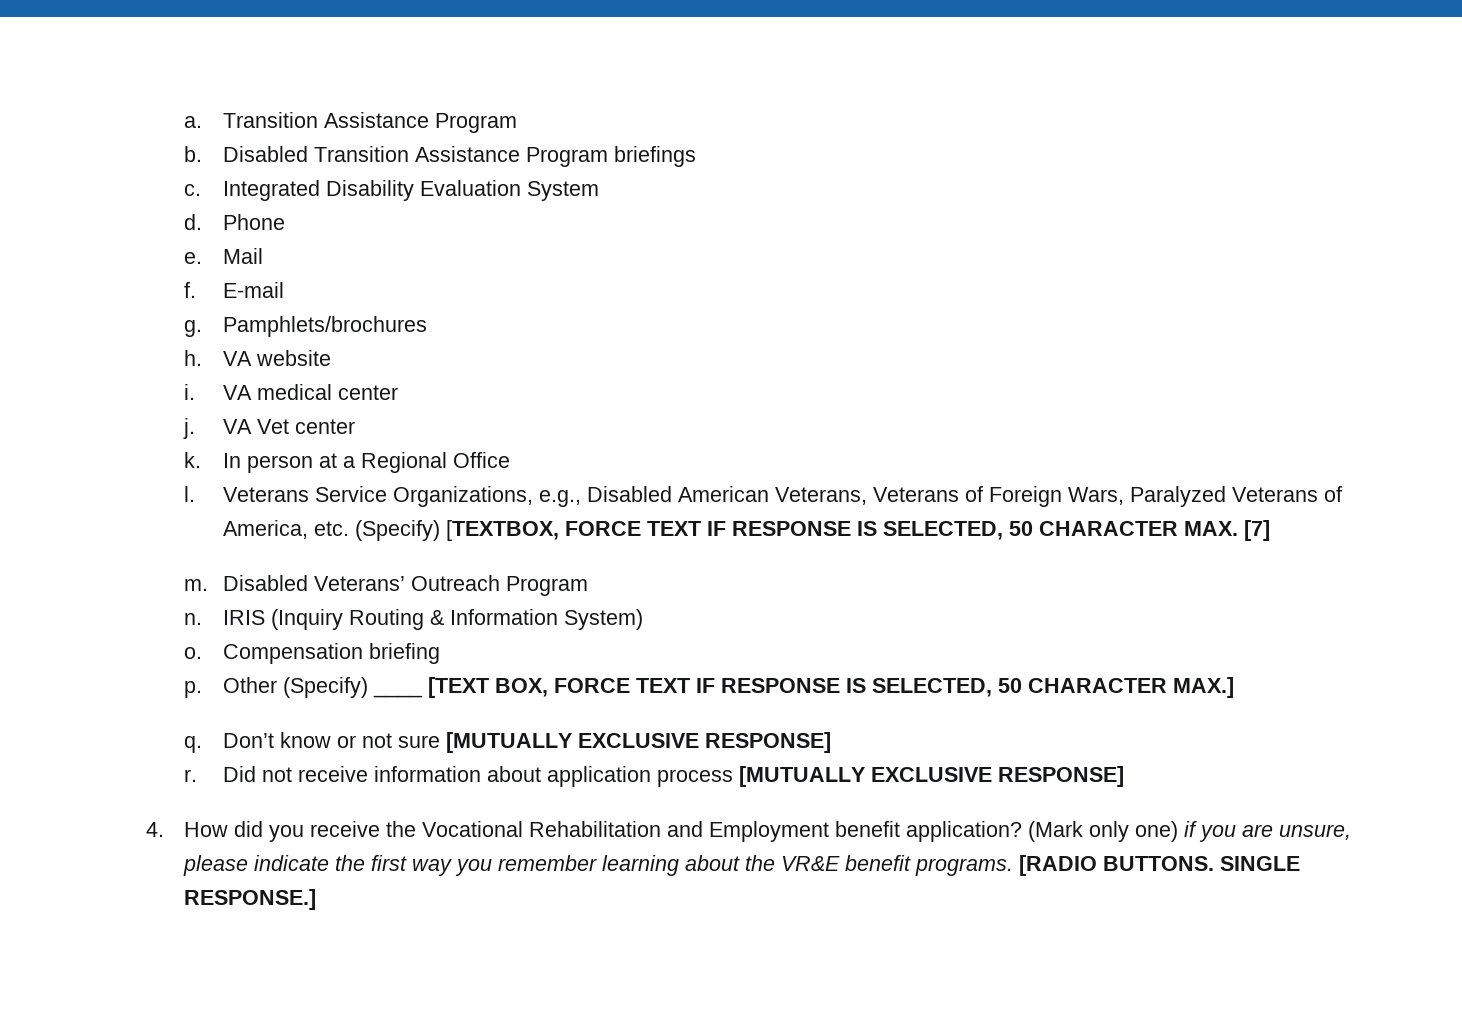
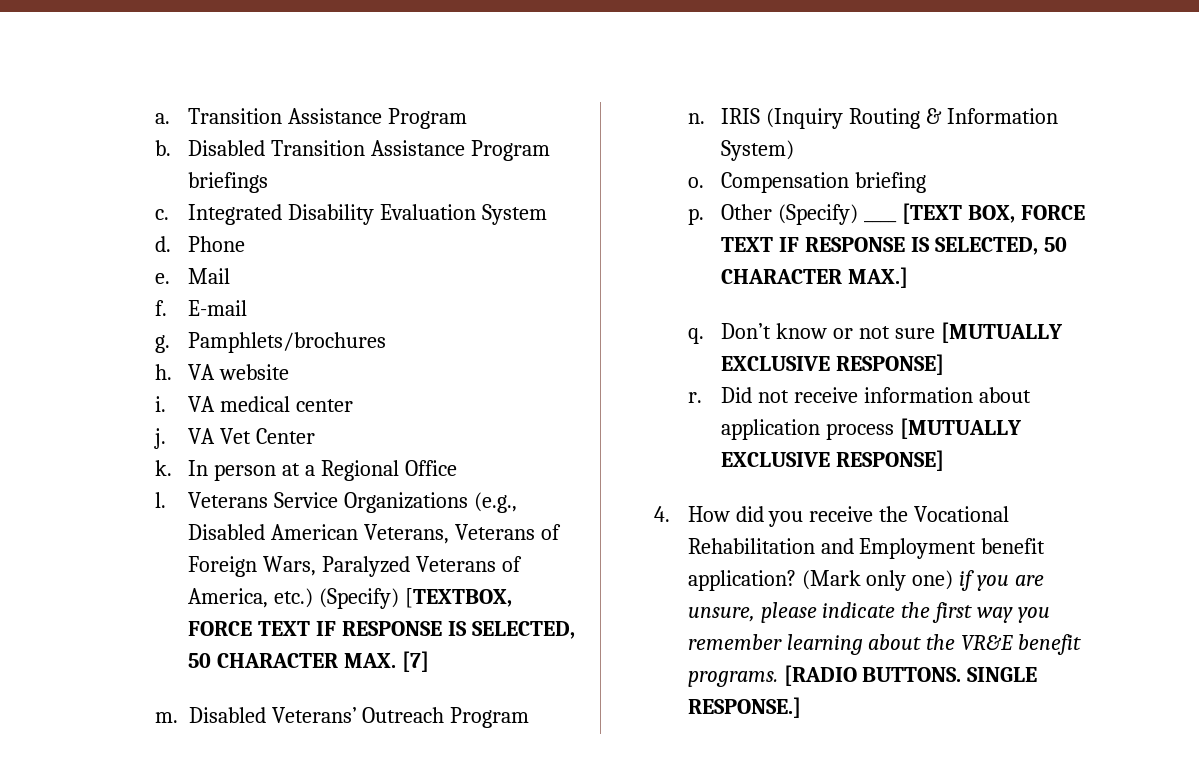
- VA Vet center
+ VA Vet Center
- Veterans Service Organizations, e.g., Disabled American Veterans, Veterans of Foreign Wars, Paralyzed Veterans of America, etc. (Specify) [TEXTBOX, FORCE TEXT IF RESPONSE IS SELECTED, 50 CHARACTER MAX. [7]
+ Veterans Service Organizations (e.g., Disabled American Veterans, Veterans of Foreign Wars, Paralyzed Veterans of America, etc.) (Specify) [TEXTBOX, FORCE TEXT IF RESPONSE IS SELECTED, 50 CHARACTER MAX. [7]

